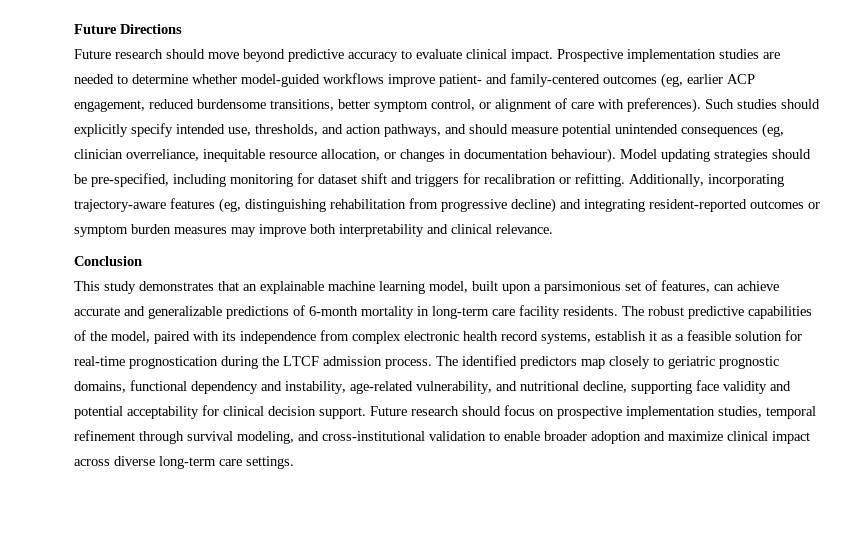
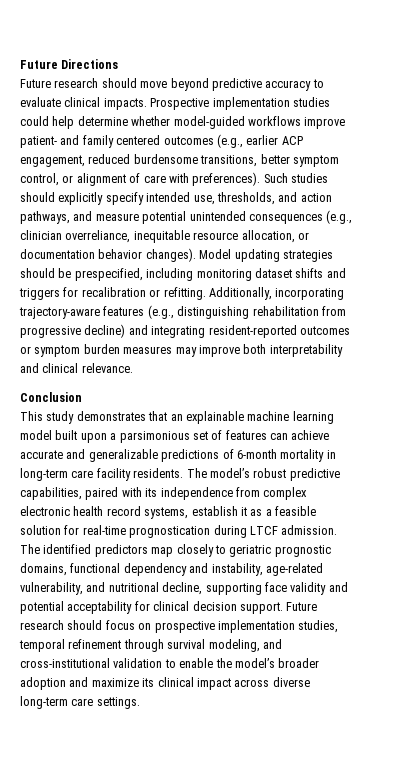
- Future research should move beyond predictive accuracy to evaluate clinical impact.
+ Future research should move beyond predictive accuracy to evaluate clinical impacts.
- Prospective implementation studies are needed to determine whether model-guided workflows improve patient- and family-centered outcomes (eg, earlier ACP engagement, reduced burdensome transitions, better symptom control, or alignment of care with preferences).
+ Prospective implementation studies could help determine whether model-guided workflows improve patient- and family centered outcomes (e.g., earlier ACP engagement, reduced burdensome transitions, better symptom control, or alignment of care with preferences).
- Such studies should explicitly specify intended use, thresholds, and action pathways, and should measure potential unintended consequences (eg, clinician overreliance, inequitable resource allocation, or changes in documentation behaviour).
+ Such studies should explicitly specify intended use, thresholds, and action pathways, and measure potential unintended consequences (e.g., clinician overreliance, inequitable resource allocation, or documentation behavior changes).
- Model updating strategies should be pre-specified, including monitoring for dataset shift and triggers for recalibration or refitting.
+ Model updating strategies should be prespecified, including monitoring dataset shifts and triggers for recalibration or refitting.
- Additionally, incorporating trajectory-aware features (eg, distinguishing rehabilitation from progressive decline) and integrating resident-reported outcomes or symptom burden measures may improve both interpretability and clinical relevance.
+ Additionally, incorporating trajectory-aware features (e.g., distinguishing rehabilitation from progressive decline) and integrating resident-reported outcomes or symptom burden measures may improve both interpretability and clinical relevance.
- This study demonstrates that an explainable machine learning model, built upon a parsimonious set of features, can achieve accurate and generalizable predictions of 6-month mortality in long-term care facility residents.
+ This study demonstrates that an explainable machine learning model built upon a parsimonious set of features can achieve accurate and generalizable predictions of 6-month mortality in long-term care facility residents.
- The robust predictive capabilities of the model, paired with its independence from complex electronic health record systems, establish it as a feasible solution for real-time prognostication during the LTCF admission process.
+ The model’s robust predictive capabilities, paired with its independence from complex electronic health record systems, establish it as a feasible solution for real-time prognostication during LTCF admission.
- Future research should focus on prospective implementation studies, temporal refinement through survival modeling, and cross-institutional validation to enable broader adoption and maximize clinical impact across diverse long-term care settings.
+ Future research should focus on prospective implementation studies, temporal refinement through survival modeling, and cross-institutional validation to enable the model’s broader adoption and maximize its clinical impact across diverse long-term care settings.

